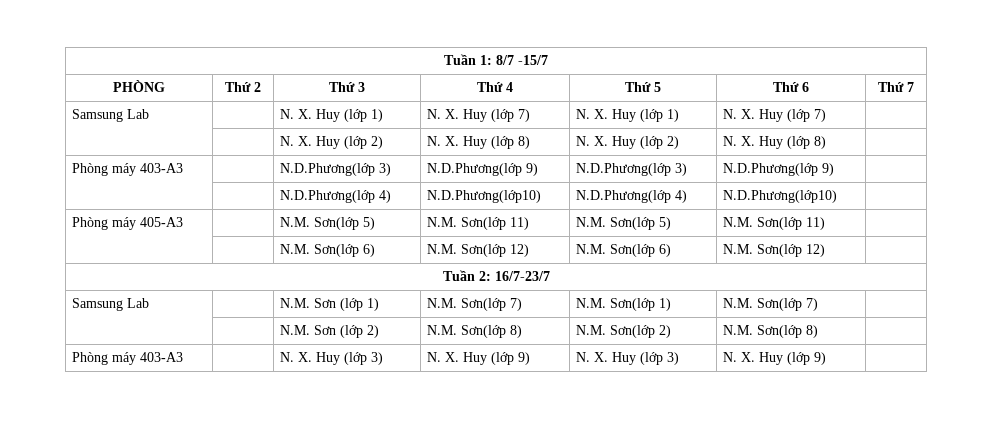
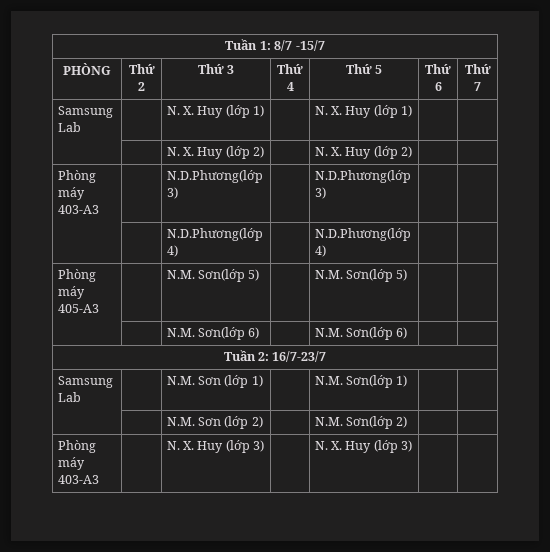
- Samsung Lab | | N. X. Huy (lớp 1) | N. X. Huy (lớp 7) | N. X. Huy (lớp 1) | N. X. Huy (lớp 7) |
- | | N. X. Huy (lớp 2) | N. X. Huy (lớp 8) | N. X. Huy (lớp 2) | N. X. Huy (lớp 8) |
+ Samsung Lab | | N. X. Huy (lớp 1) | | N. X. Huy (lớp 1) | |
+ | | N. X. Huy (lớp 2) | | N. X. Huy (lớp 2) | |
- Phòng máy 403-A3 | | N.D.Phương(lớp 3) | N.D.Phương(lớp 9) | N.D.Phương(lớp 3) | N.D.Phương(lớp 9) |
- | | N.D.Phương(lớp 4) | N.D.Phương(lớp10) | N.D.Phương(lớp 4) | N.D.Phương(lớp10) |
+ Phòng máy 403-A3 | | N.D.Phương(lớp 3) | | N.D.Phương(lớp 3) | |
+ | | N.D.Phương(lớp 4) | | N.D.Phương(lớp 4) | |
- Phòng máy 405-A3 | | N.M. Sơn(lớp 5) | N.M. Sơn(lớp 11) | N.M. Sơn(lớp 5) | N.M. Sơn(lớp 11) |
- | | N.M. Sơn(lớp 6) | N.M. Sơn(lớp 12) | N.M. Sơn(lớp 6) | N.M. Sơn(lớp 12) |
+ Phòng máy 405-A3 | | N.M. Sơn(lớp 5) | | N.M. Sơn(lớp 5) | |
+ | | N.M. Sơn(lớp 6) | | N.M. Sơn(lớp 6) | |
- Samsung Lab | | N.M. Sơn (lớp 1) | N.M. Sơn(lớp 7) | N.M. Sơn(lớp 1) | N.M. Sơn(lớp 7) |
+ Samsung Lab | | N.M. Sơn (lớp 1) | | N.M. Sơn(lớp 1) | |
- | | N.M. Sơn (lớp 2) | N.M. Sơn(lớp 8) | N.M. Sơn(lớp 2) | N.M. Sơn(lớp 8) |
+ | | N.M. Sơn (lớp 2) | | N.M. Sơn(lớp 2) | |
- Phòng máy 403-A3 | | N. X. Huy (lớp 3) | N. X. Huy (lớp 9) | N. X. Huy (lớp 3) | N. X. Huy (lớp 9) |
+ Phòng máy 403-A3 | | N. X. Huy (lớp 3) | | N. X. Huy (lớp 3) | |

